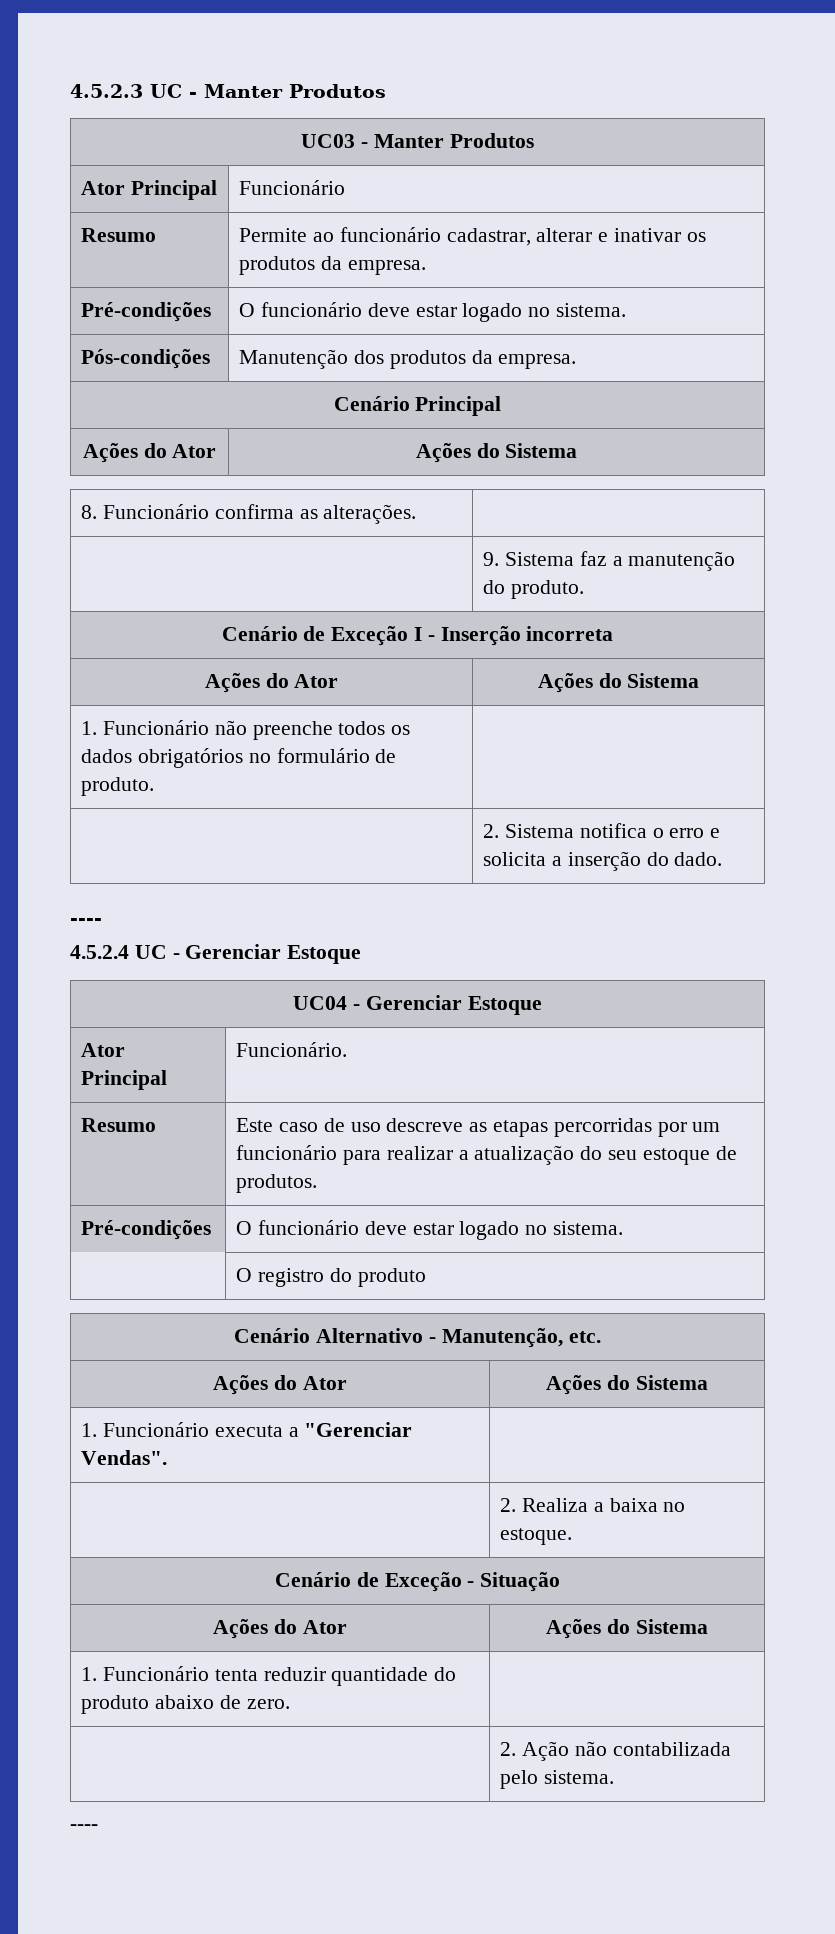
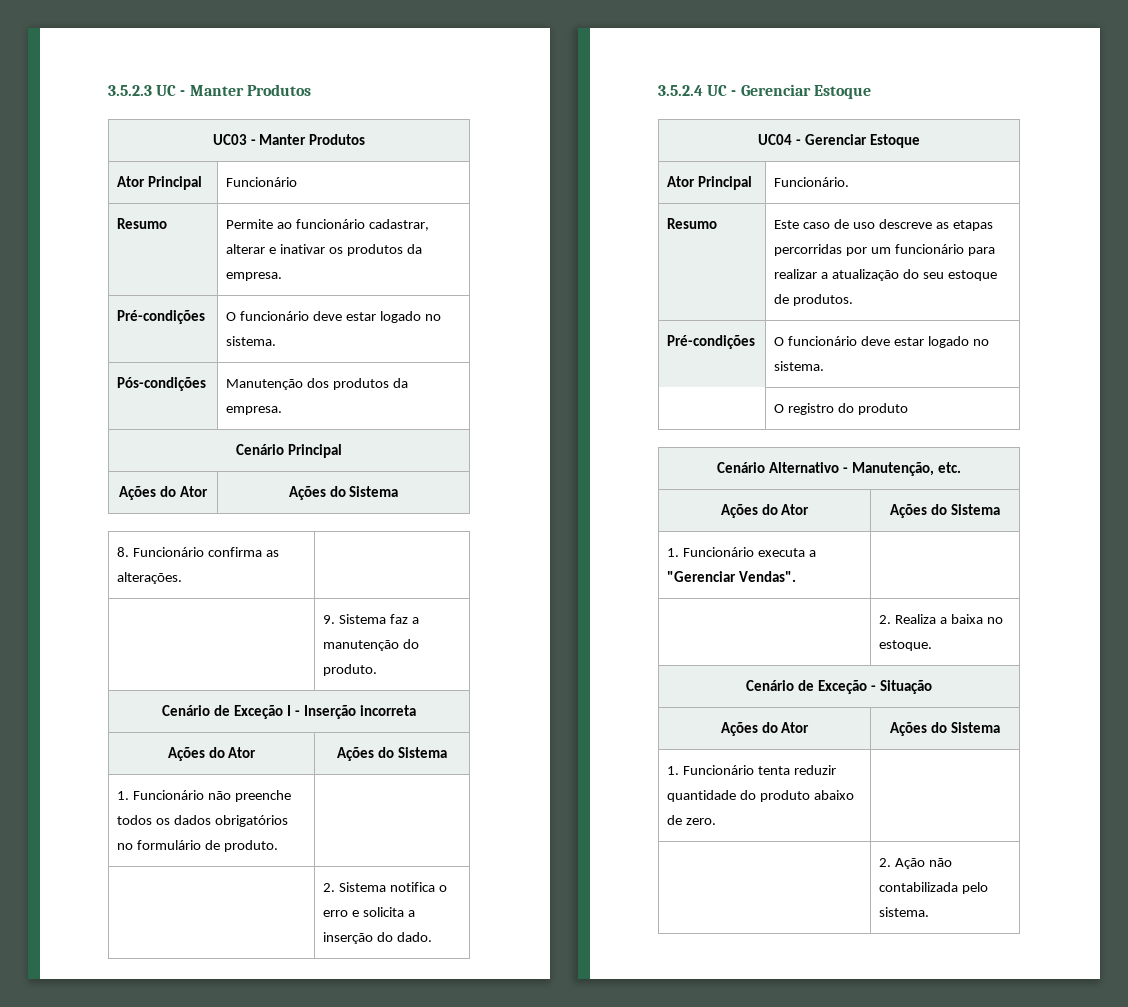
- 4.5.2.3 UC - Manter Produtos
+ 3.5.2.3 UC - Manter Produtos
  | 2. Sistema notifica o erro e solicita a inserção do dado.
- ----
- 4.5.2.4 UC - Gerenciar Estoque
+ 3.5.2.4 UC - Gerenciar Estoque
  | 2. Ação não contabilizada pelo sistema.
- ----

